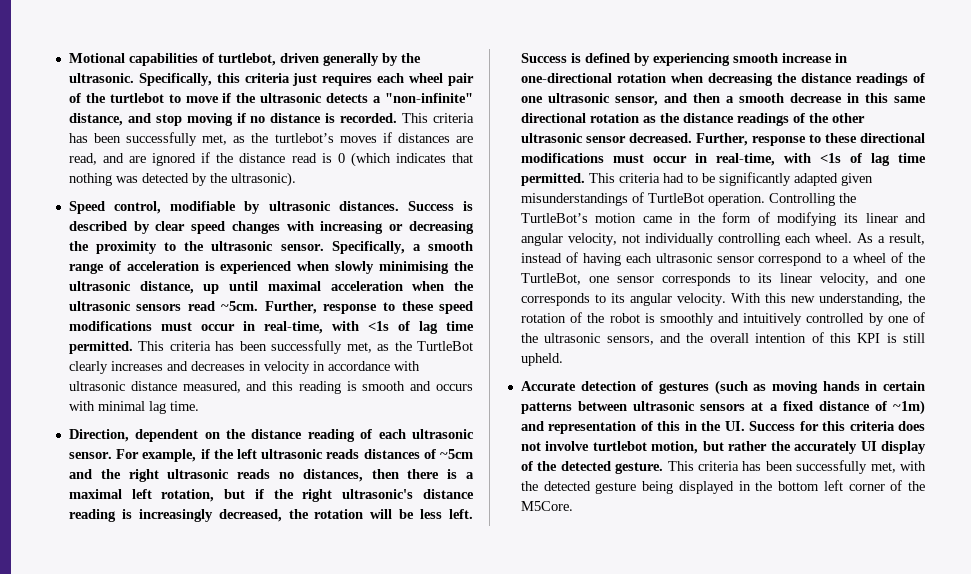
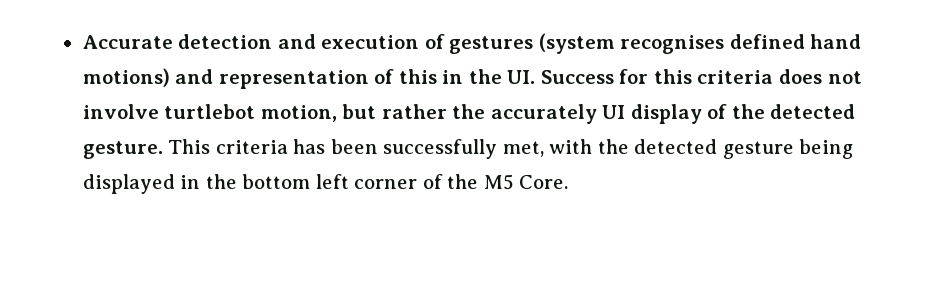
- Motional capabilities of turtlebot, driven generally by the ultrasonic. Specifically, this criteria just requires each wheel pair of the turtlebot to move if the ultrasonic detects a "non-infinite" distance, and stop moving if no distance is recorded. This criteria has been successfully met, as the turtlebot’s moves if distances are read, and are ignored if the distance read is 0 (which indicates that nothing was detected by the ultrasonic).
- Speed control, modifiable by ultrasonic distances. Success is described by clear speed changes with increasing or decreasing the proximity to the ultrasonic sensor. Specifically, a smooth range of acceleration is experienced when slowly minimising the ultrasonic distance, up until maximal acceleration when the ultrasonic sensors read ~5cm. Further, response to these speed modifications must occur in real-time, with <1s of lag time permitted. This criteria has been successfully met, as the TurtleBot clearly increases and decreases in velocity in accordance with ultrasonic distance measured, and this reading is smooth and occurs with minimal lag time.
- Direction, dependent on the distance reading of each ultrasonic sensor. For example, if the left ultrasonic reads distances of ~5cm and the right ultrasonic reads no distances, then there is a maximal left rotation, but if the right ultrasonic's distance reading is increasingly decreased, the rotation will be less left. Success is defined by experiencing smooth increase in one-directional rotation when decreasing the distance readings of one ultrasonic sensor, and then a smooth decrease in this same directional rotation as the distance readings of the other ultrasonic sensor decreased. Further, response to these directional modifications must occur in real-time, with <1s of lag time permitted. This criteria had to be significantly adapted given misunderstandings of TurtleBot operation. Controlling the TurtleBot’s motion came in the form of modifying its linear and angular velocity, not individually controlling each wheel. As a result, instead of having each ultrasonic sensor correspond to a wheel of the TurtleBot, one sensor corresponds to its linear velocity, and one corresponds to its angular velocity. With this new understanding, the rotation of the robot is smoothly and intuitively controlled by one of the ultrasonic sensors, and the overall intention of this KPI is still upheld.
- Accurate detection of gestures (such as moving hands in certain patterns between ultrasonic sensors at a fixed distance of ~1m) and representation of this in the UI. Success for this criteria does not involve turtlebot motion, but rather the accurately UI display of the detected gesture.
+ Accurate detection and execution of gestures (system recognises defined hand motions) and representation of this in the UI. Success for this criteria does not involve turtlebot motion, but rather the accurately UI display of the detected gesture.
- This criteria has been successfully met, with the detected gesture being displayed in the bottom left corner of the M5Core.
+ This criteria has been successfully met, with the detected gesture being displayed in the bottom left corner of the M5 Core.

